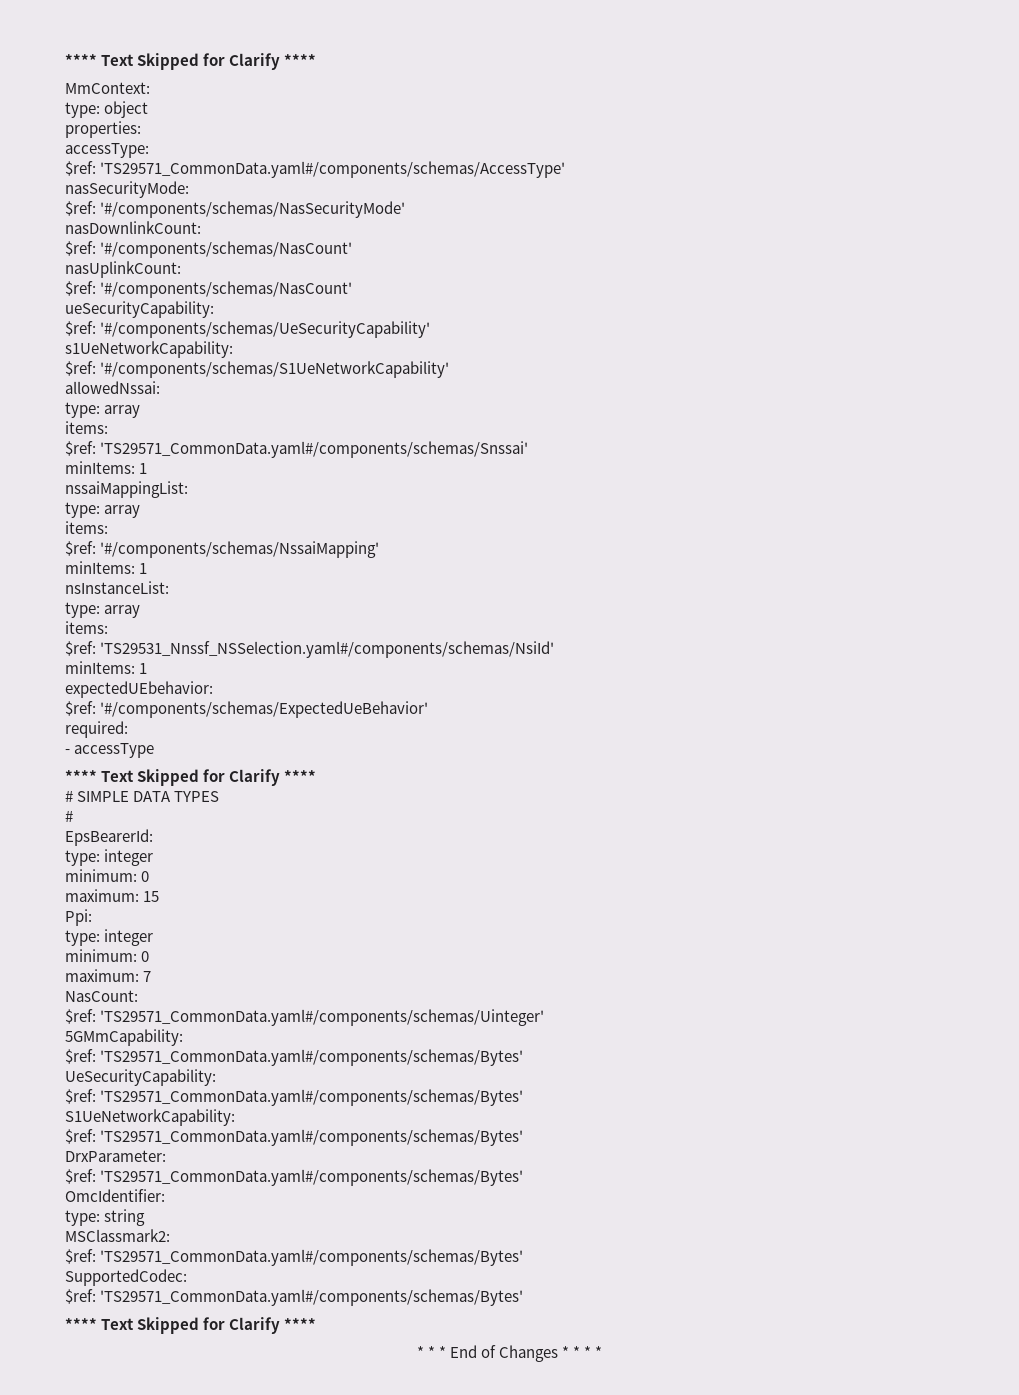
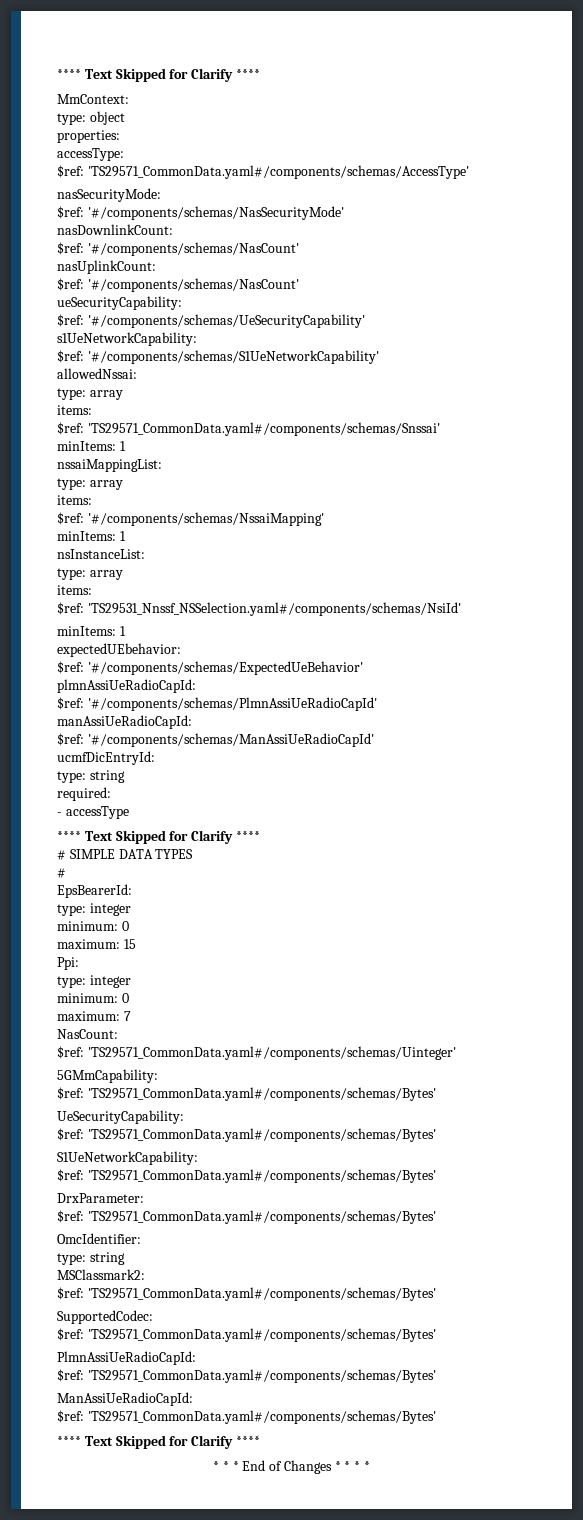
+ plmnAssiUeRadioCapId:
+ $ref: '#/components/schemas/PlmnAssiUeRadioCapId'
+ manAssiUeRadioCapId:
+ $ref: '#/components/schemas/ManAssiUeRadioCapId'
+ ucmfDicEntryId:
+ type: string
+ PlmnAssiUeRadioCapId:
+ $ref: 'TS29571_CommonData.yaml#/components/schemas/Bytes'
+ ManAssiUeRadioCapId:
+ $ref: 'TS29571_CommonData.yaml#/components/schemas/Bytes'

